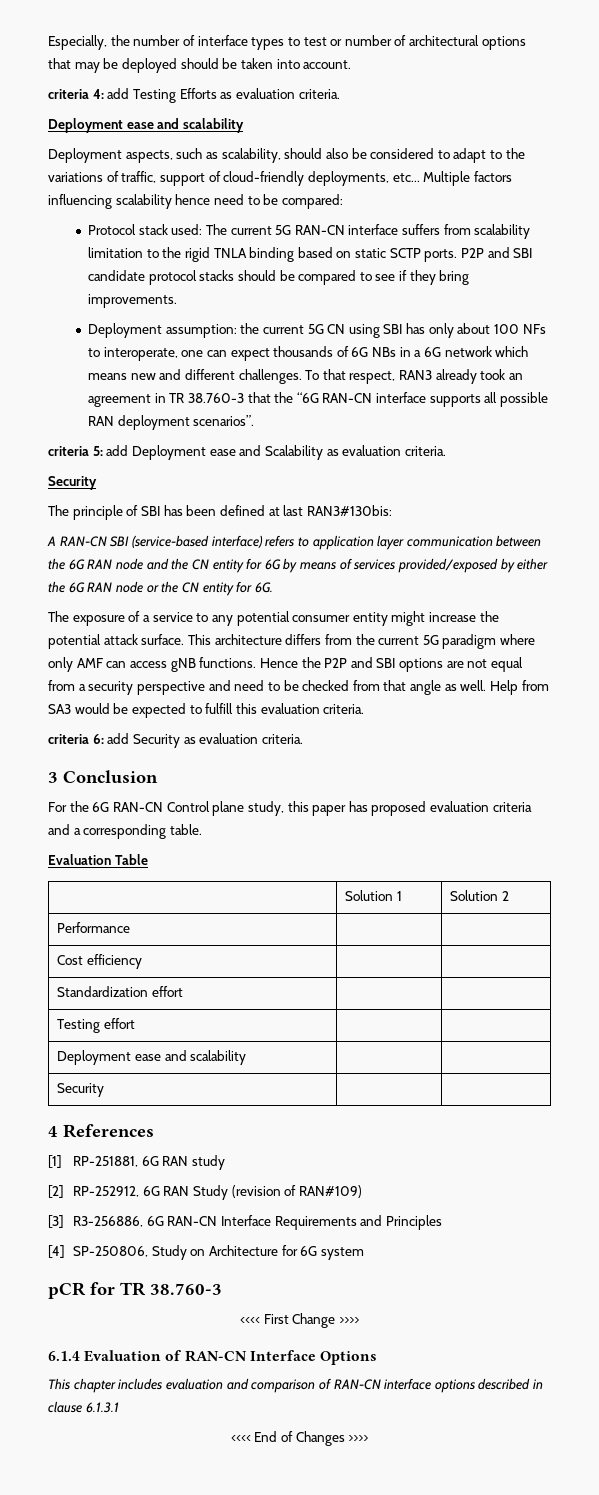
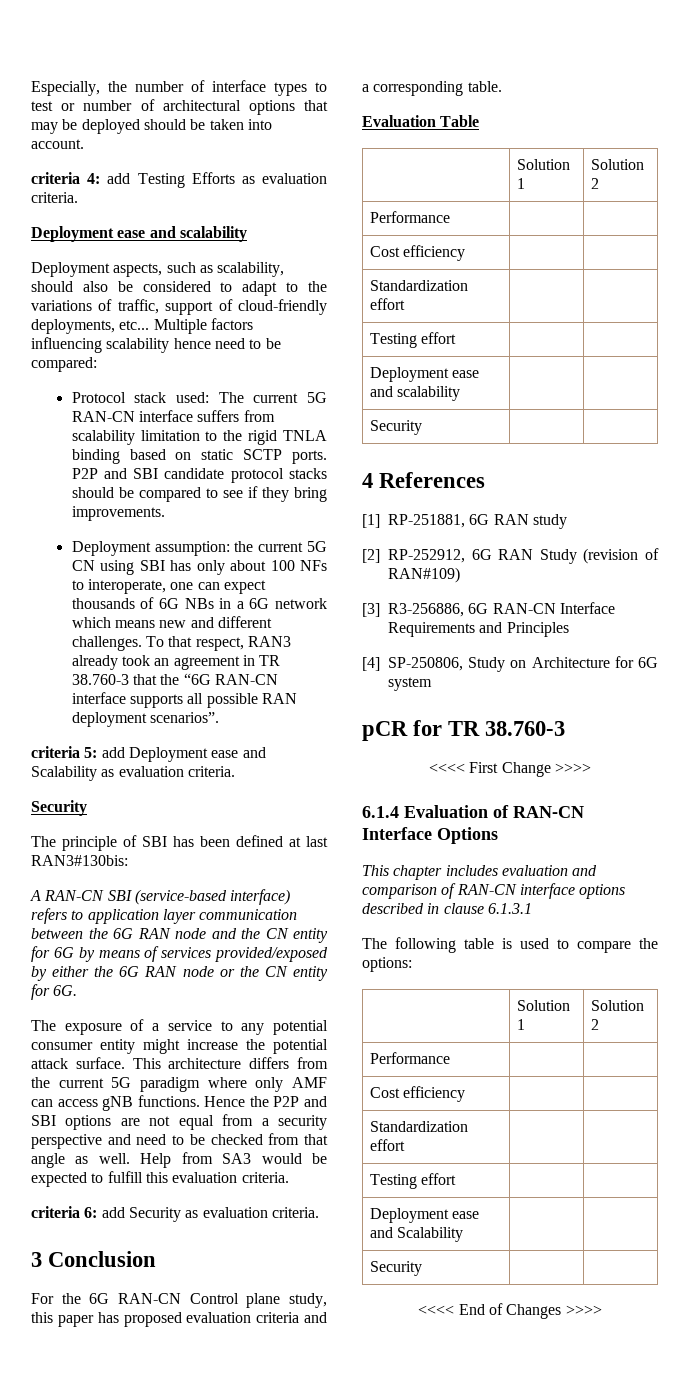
+ The following table is used to compare the options:
+ | Solution 1 | Solution 2
+ Performance | |
+ Cost efficiency | |
+ Standardization effort | |
+ Testing effort | |
+ Deployment ease and Scalability | |
+ Security | |

